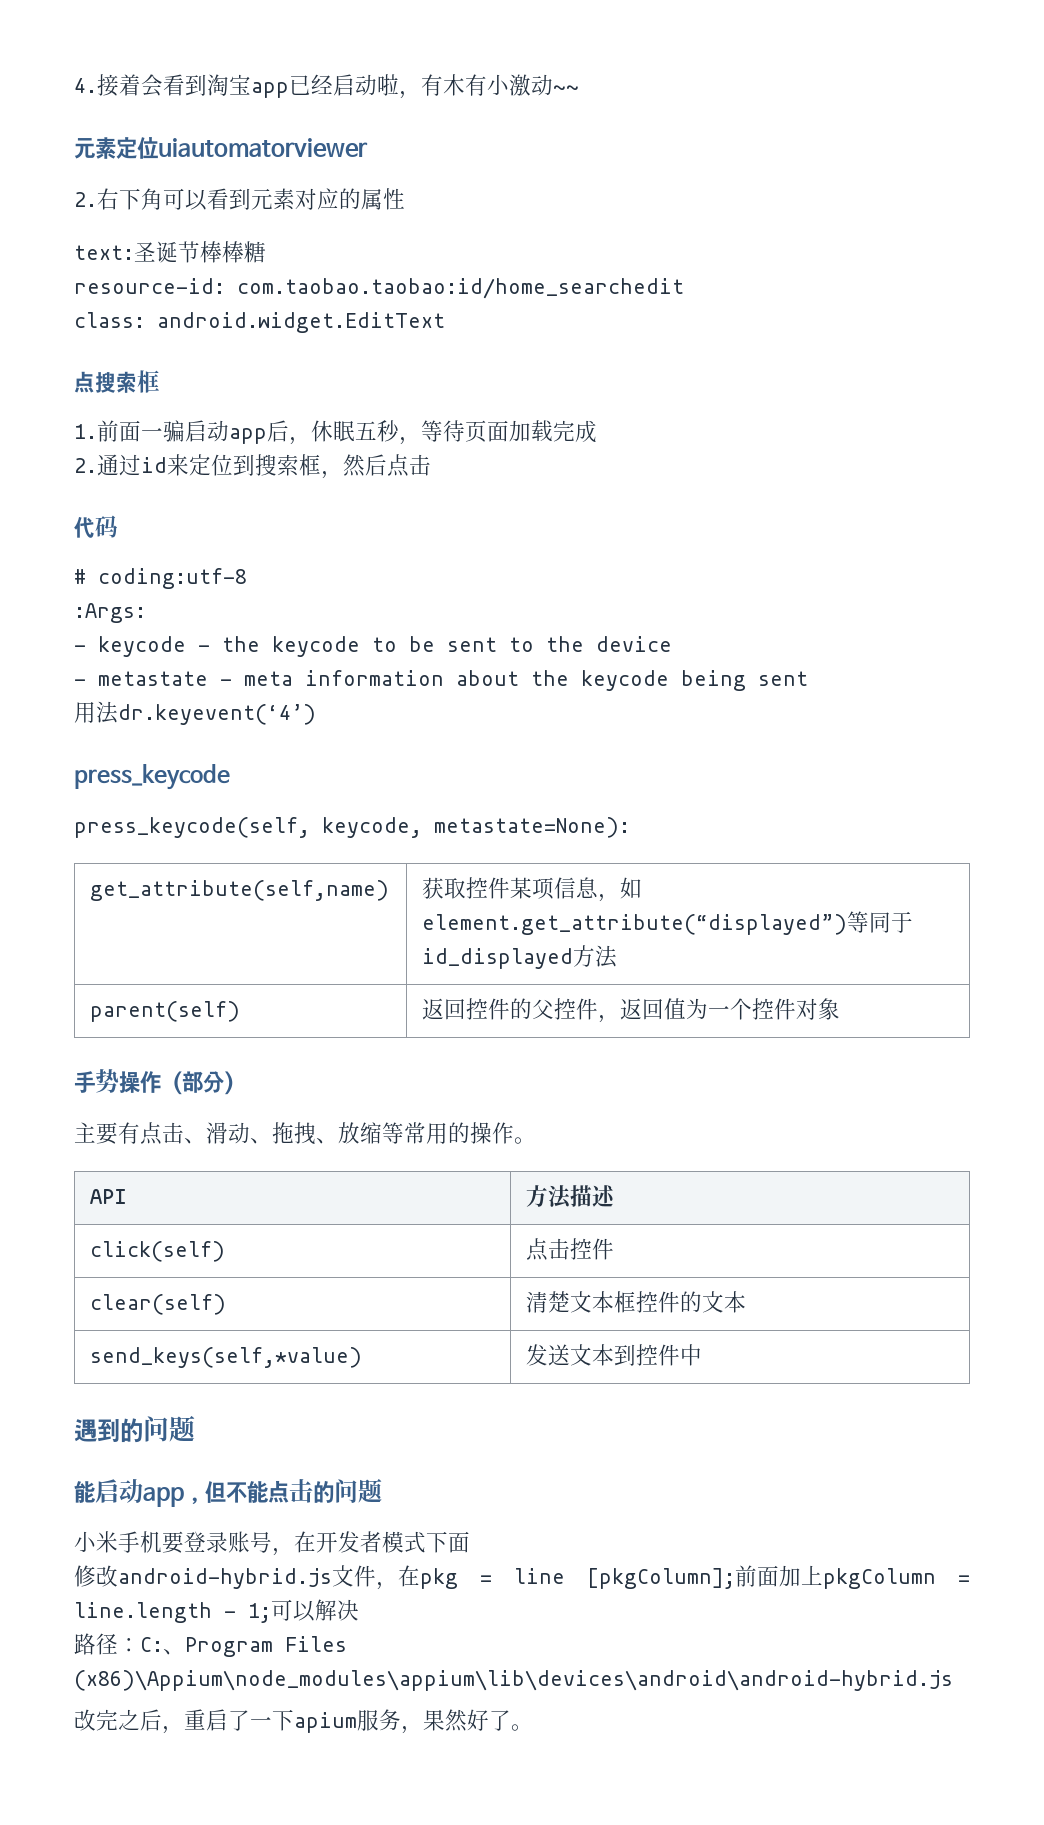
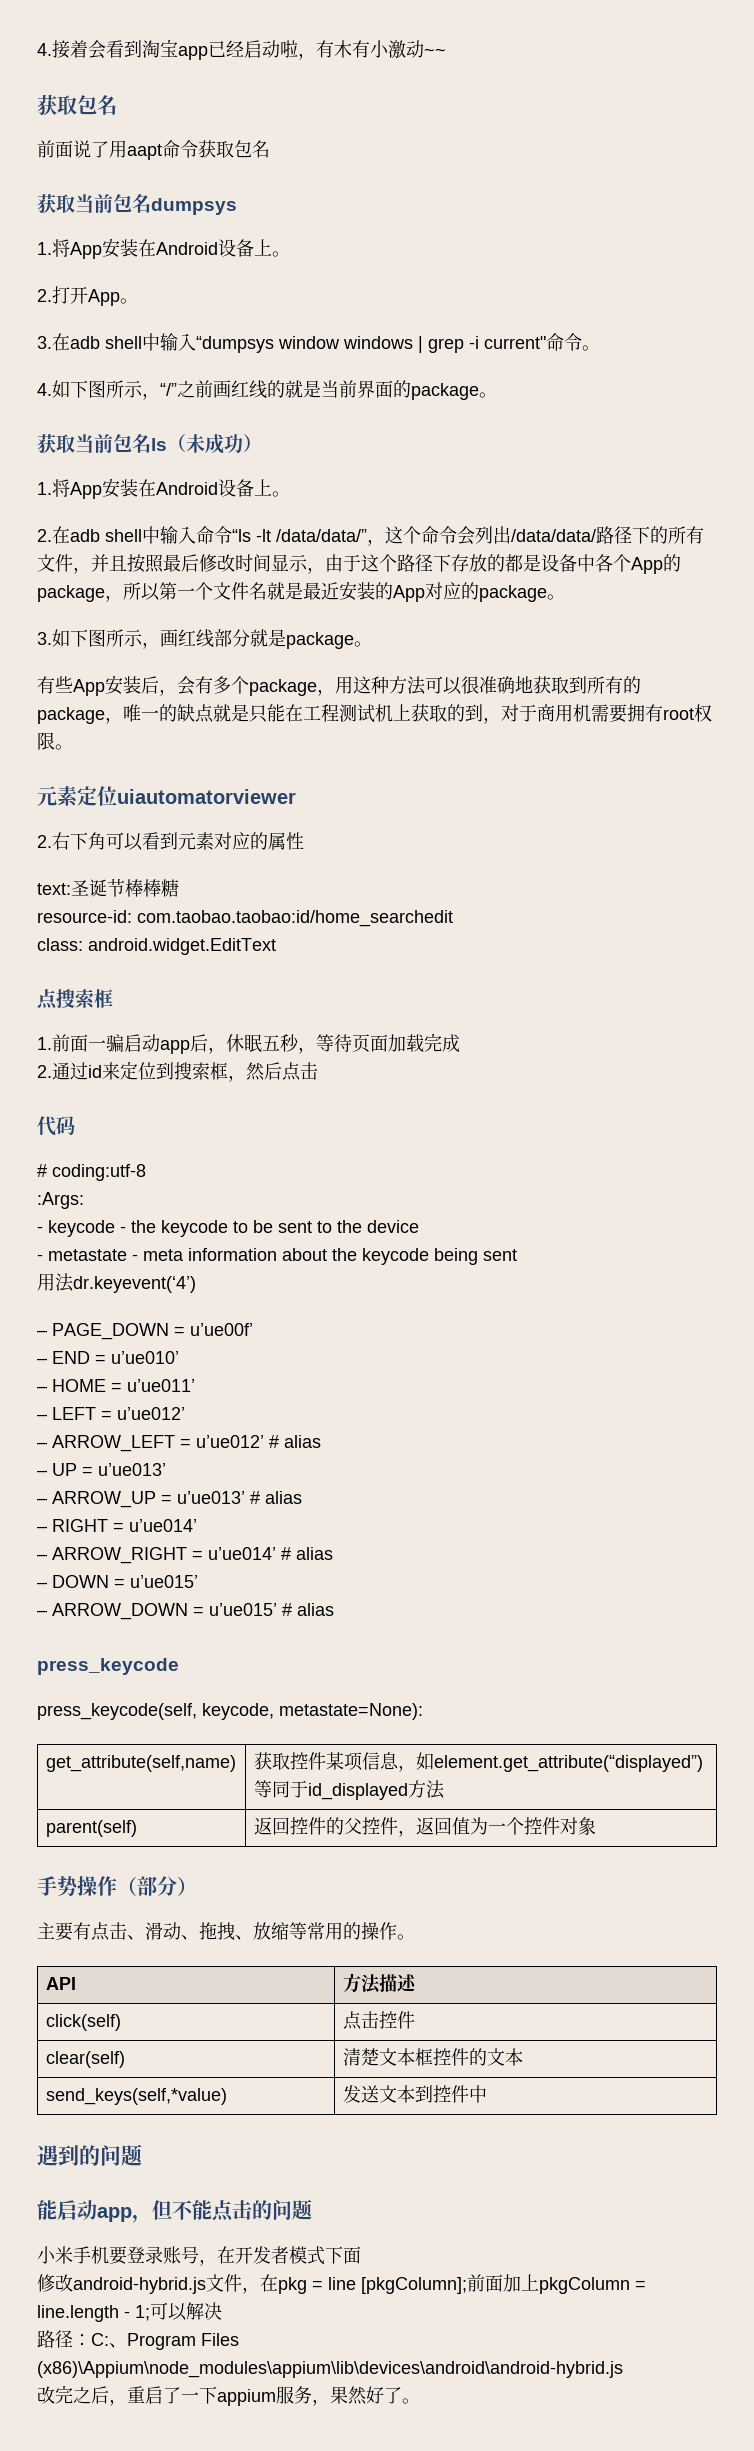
  4.接着会看到淘宝app已经启动啦，有木有小激动~~
+ 获取包名
+ 前面说了用aapt命令获取包名
+ 获取当前包名dumpsys
+ 1.将App安装在Android设备上。
+ 2.打开App。
+ 3.在adb shell中输入“dumpsys window windows | grep -i current"命令。
+ 4.如下图所示，“/”之前画红线的就是当前界面的package。
+ 获取当前包名ls（未成功）
+ 1.将App安装在Android设备上。
+ 2.在adb shell中输入命令“ls -lt /data/data/”，这个命令会列出/data/data/路径下的所有文件，并且按照最后修改时间显示，由于这个路径下存放的都是设备中各个App的package，所以第一个文件名就是最近安装的App对应的package。
+ 3.如下图所示，画红线部分就是package。
+ 有些App安装后，会有多个package，用这种方法可以很准确地获取到所有的package，唯一的缺点就是只能在工程测试机上获取的到，对于商用机需要拥有root权限。
+ – PAGE_DOWN = u’ue00f’
+ – END = u’ue010’
+ – HOME = u’ue011’
+ – LEFT = u’ue012’
+ – ARROW_LEFT = u’ue012’ # alias
+ – UP = u’ue013’
+ – ARROW_UP = u’ue013’ # alias
+ – RIGHT = u’ue014’
+ – ARROW_RIGHT = u’ue014’ # alias
+ – DOWN = u’ue015’
+ – ARROW_DOWN = u’ue015’ # alias
- 改完之后，重启了一下apium服务，果然好了。
+ 改完之后，重启了一下appium服务，果然好了。

